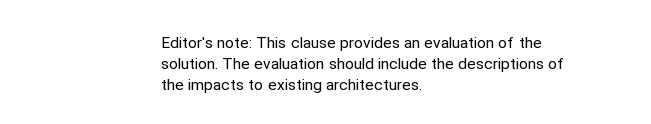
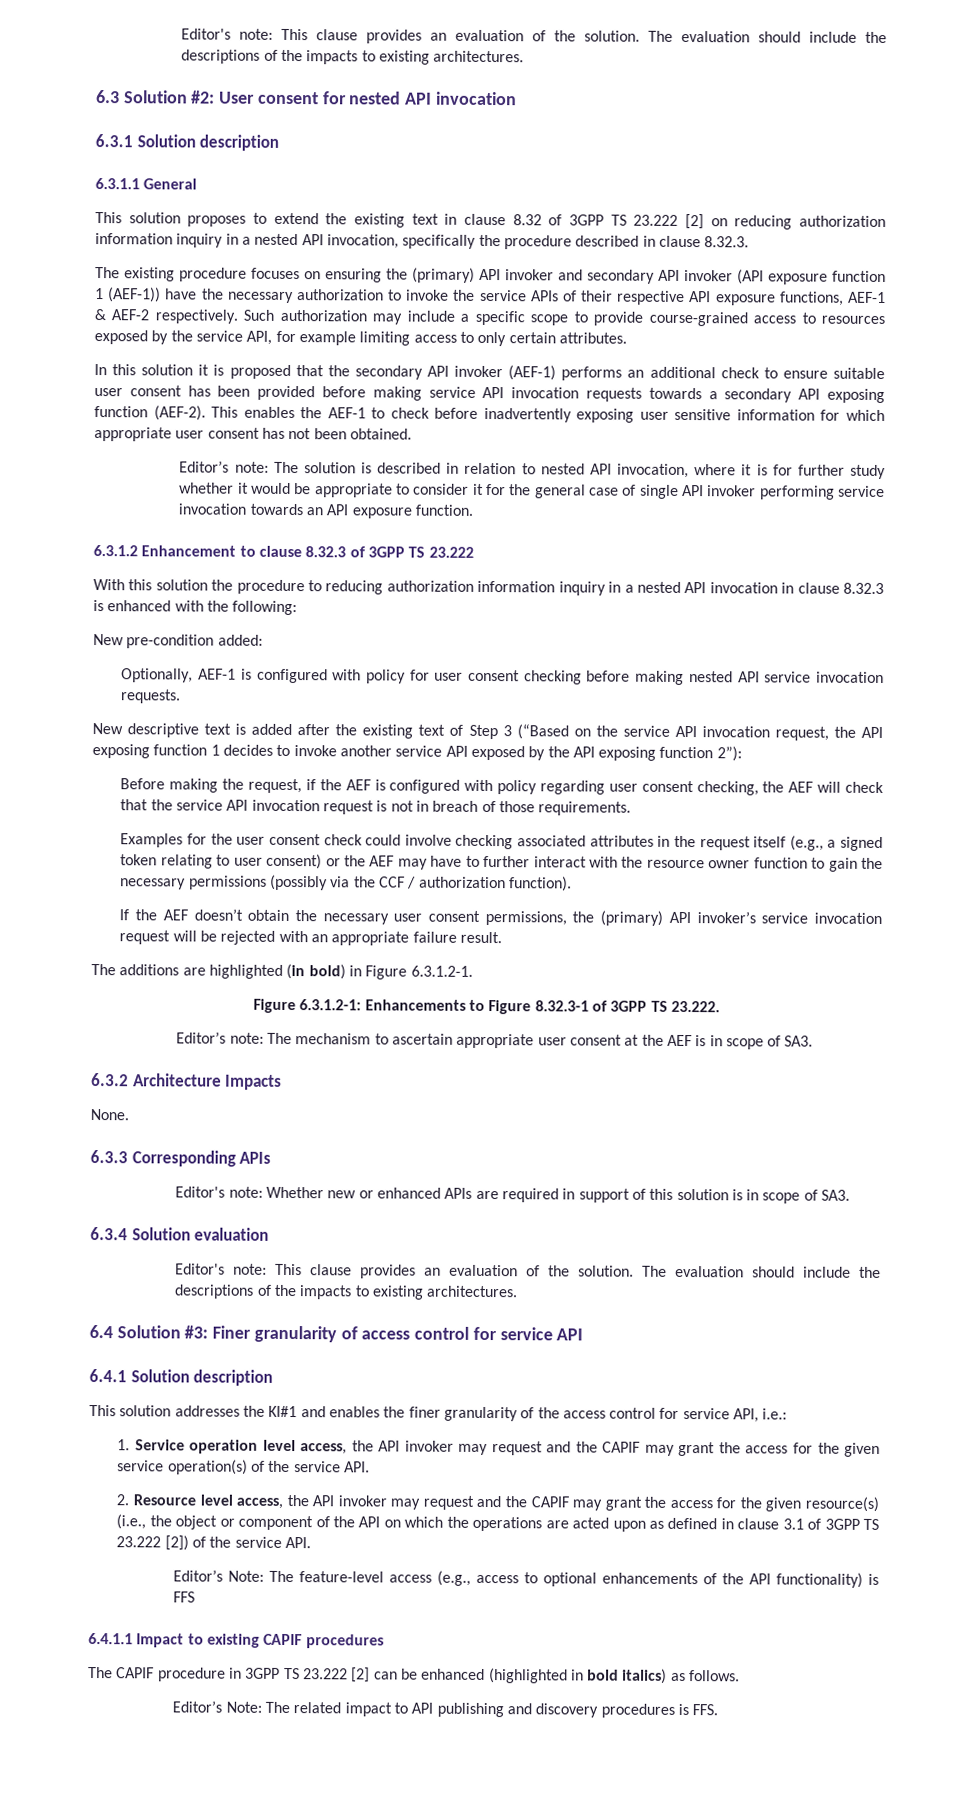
+ 6.3 Solution #2: User consent for nested API invocation
+ 6.3.1 Solution description
+ 6.3.1.1 General
+ This solution proposes to extend the existing text in clause 8.32 of 3GPP TS 23.222 [2] on reducing authorization information inquiry in a nested API invocation, specifically the procedure described in clause 8.32.3.
+ The existing procedure focuses on ensuring the (primary) API invoker and secondary API invoker (API exposure function 1 (AEF-1)) have the necessary authorization to invoke the service APIs of their respective API exposure functions, AEF-1 & AEF-2 respectively. Such authorization may include a specific scope to provide course-grained access to resources exposed by the service API, for example limiting access to only certain attributes.
+ In this solution it is proposed that the secondary API invoker (AEF-1) performs an additional check to ensure suitable user consent has been provided before making service API invocation requests towards a secondary API exposing function (AEF-2). This enables the AEF-1 to check before inadvertently exposing user sensitive information for which appropriate user consent has not been obtained.
+ Editor’s note: The solution is described in relation to nested API invocation, where it is for further study whether it would be appropriate to consider it for the general case of single API invoker performing service invocation towards an API exposure function.
+ 6.3.1.2 Enhancement to clause 8.32.3 of 3GPP TS 23.222
+ With this solution the procedure to reducing authorization information inquiry in a nested API invocation in clause 8.32.3 is enhanced with the following:
+ New pre-condition added:
+ Optionally, AEF-1 is configured with policy for user consent checking before making nested API service invocation requests.
+ New descriptive text is added after the existing text of Step 3 (“Based on the service API invocation request, the API exposing function 1 decides to invoke another service API exposed by the API exposing function 2”):
+ Before making the request, if the AEF is configured with policy regarding user consent checking, the AEF will check that the service API invocation request is not in breach of those requirements.
+ Examples for the user consent check could involve checking associated attributes in the request itself (e.g., a signed token relating to user consent) or the AEF may have to further interact with the resource owner function to gain the necessary permissions (possibly via the CCF / authorization function).
+ If the AEF doesn’t obtain the necessary user consent permissions, the (primary) API invoker’s service invocation request will be rejected with an appropriate failure result.
+ The additions are highlighted (in bold) in Figure 6.3.1.2-1.
+ Figure 6.3.1.2-1: Enhancements to Figure 8.32.3-1 of 3GPP TS 23.222.
+ Editor’s note: The mechanism to ascertain appropriate user consent at the AEF is in scope of SA3.
+ 6.3.2 Architecture Impacts
+ None.
+ 6.3.3 Corresponding APIs
+ Editor's note: Whether new or enhanced APIs are required in support of this solution is in scope of SA3.
+ 6.3.4 Solution evaluation
+ Editor's note: This clause provides an evaluation of the solution. The evaluation should include the descriptions of the impacts to existing architectures.
+ 6.4 Solution #3: Finer granularity of access control for service API
+ 6.4.1 Solution description
+ This solution addresses the KI#1 and enables the finer granularity of the access control for service API, i.e.:
+ 1. Service operation level access, the API invoker may request and the CAPIF may grant the access for the given service operation(s) of the service API.
+ 2. Resource level access, the API invoker may request and the CAPIF may grant the access for the given resource(s) (i.e., the object or component of the API on which the operations are acted upon as defined in clause 3.1 of 3GPP TS 23.222 [2]) of the service API.
+ Editor’s Note: The feature-level access (e.g., access to optional enhancements of the API functionality) is FFS
+ 6.4.1.1 Impact to existing CAPIF procedures
+ The CAPIF procedure in 3GPP TS 23.222 [2] can be enhanced (highlighted in bold italics) as follows.
+ Editor’s Note: The related impact to API publishing and discovery procedures is FFS.

